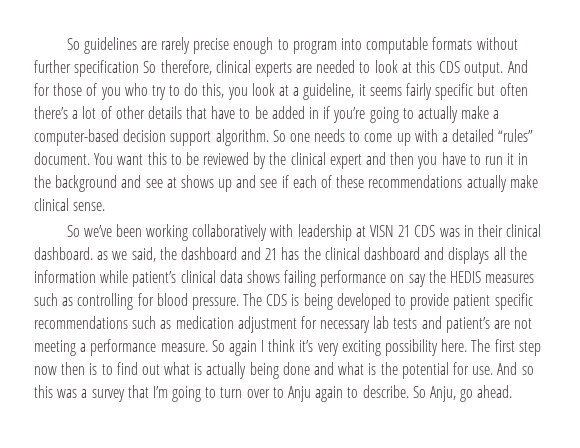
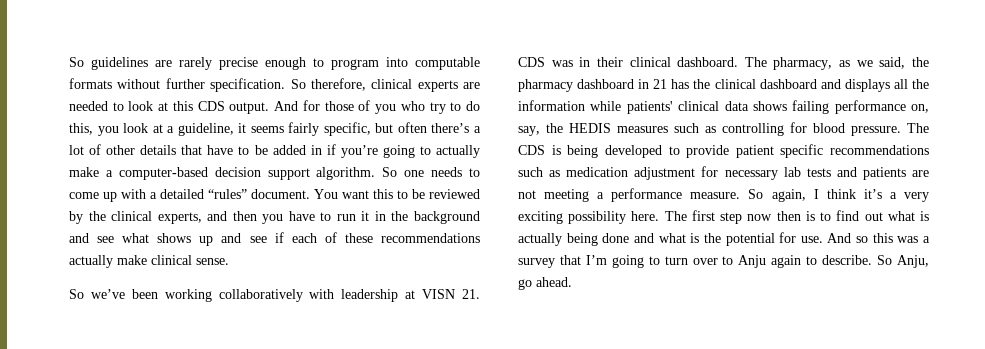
- So guidelines are rarely precise enough to program into computable formats without further specification So therefore, clinical experts are needed to look at this CDS output.
+ So guidelines are rarely precise enough to program into computable formats without further specification. So therefore, clinical experts are needed to look at this CDS output.
- And for those of you who try to do this, you look at a guideline, it seems fairly specific but often there’s a lot of other details that have to be added in if you’re going to actually make a computer-based decision support algorithm.
+ And for those of you who try to do this, you look at a guideline, it seems fairly specific, but often there’s a lot of other details that have to be added in if you’re going to actually make a computer-based decision support algorithm.
- You want this to be reviewed by the clinical expert and then you have to run it in the background and see at shows up and see if each of these recommendations actually make clinical sense.
+ You want this to be reviewed by the clinical experts, and then you have to run it in the background and see what shows up and see if each of these recommendations actually make clinical sense.
- So we’ve been working collaboratively with leadership at VISN 21 CDS was in their clinical dashboard. as we said, the dashboard and 21 has the clinical dashboard and displays all the information while patient’s clinical data shows failing performance on say the HEDIS measures such as controlling for blood pressure.
+ So we’ve been working collaboratively with leadership at VISN 21. CDS was in their clinical dashboard. The pharmacy, as we said, the pharmacy dashboard in 21 has the clinical dashboard and displays all the information while patients' clinical data shows failing performance on, say, the HEDIS measures such as controlling for blood pressure.
- The CDS is being developed to provide patient specific recommendations such as medication adjustment for necessary lab tests and patient’s are not meeting a performance measure.
+ The CDS is being developed to provide patient specific recommendations such as medication adjustment for necessary lab tests and patients are not meeting a performance measure.
- So again I think it’s very exciting possibility here.
+ So again, I think it’s a very exciting possibility here.

